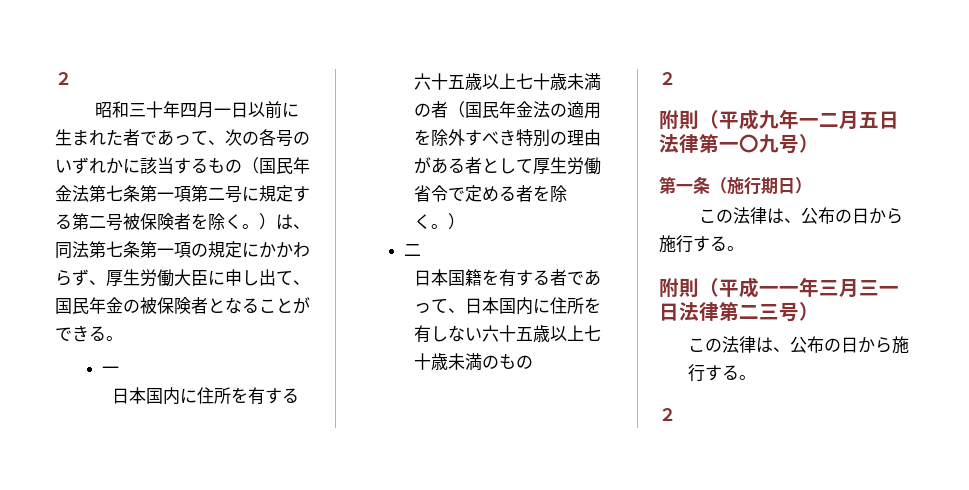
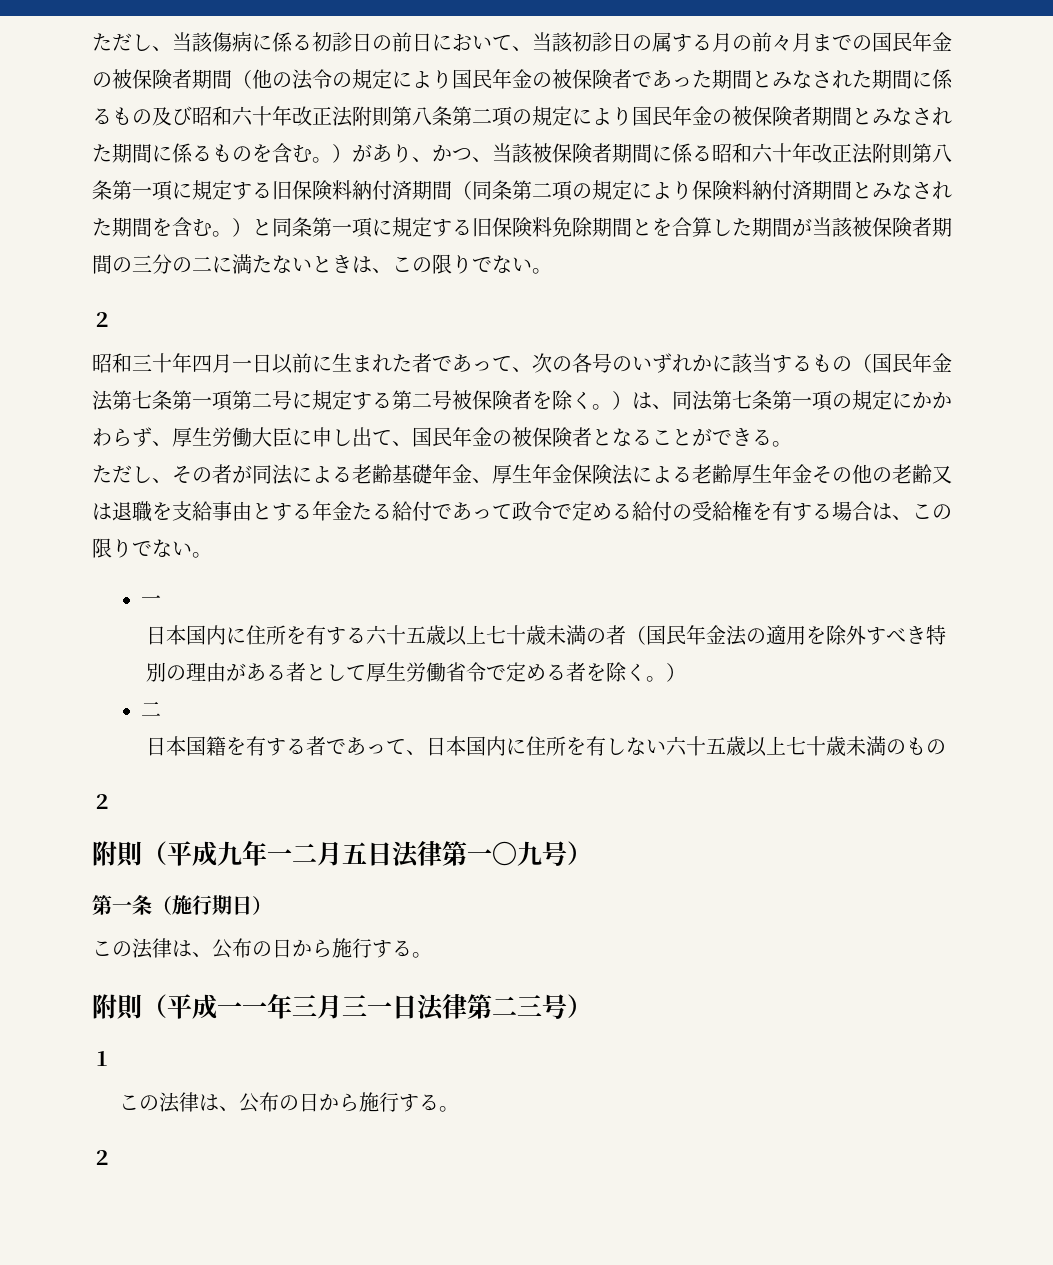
+ ただし、当該傷病に係る初診日の前日において、当該初診日の属する月の前々月までの国民年金の被保険者期間（他の法令の規定により国民年金の被保険者であった期間とみなされた期間に係るもの及び昭和六十年改正法附則第八条第二項の規定により国民年金の被保険者期間とみなされた期間に係るものを含む。）があり、かつ、当該被保険者期間に係る昭和六十年改正法附則第八条第一項に規定する旧保険料納付済期間（同条第二項の規定により保険料納付済期間とみなされた期間を含む。）と同条第一項に規定する旧保険料免除期間とを合算した期間が当該被保険者期間の三分の二に満たないときは、この限りでない。
+ ただし、その者が同法による老齢基礎年金、厚生年金保険法による老齢厚生年金その他の老齢又は退職を支給事由とする年金たる給付であって政令で定める給付の受給権を有する場合は、この限りでない。
+ １

